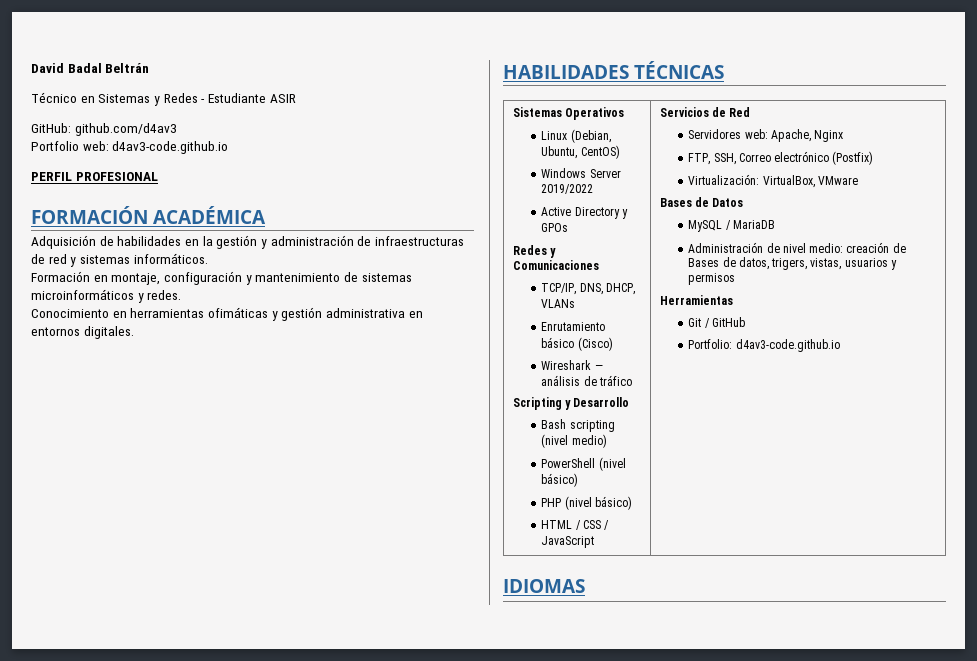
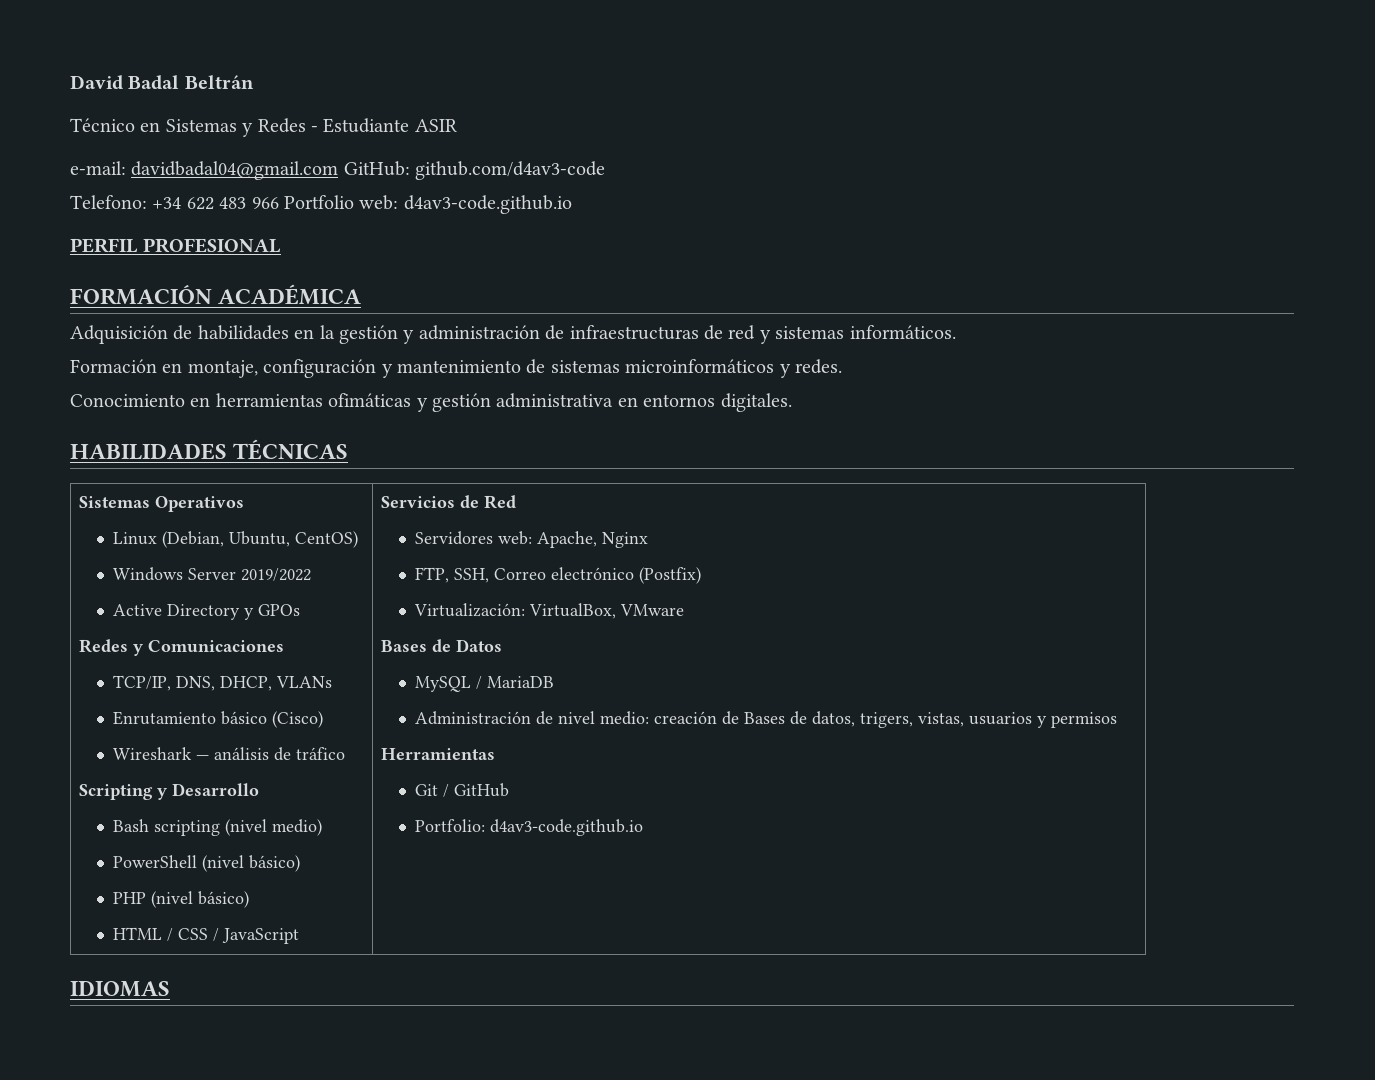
- GitHub: github.com/d4av3
- Portfolio web: d4av3-code.github.io
+ e-mail: davidbadal04@gmail.com GitHub: github.com/d4av3-code
+ Telefono: +34 622 483 966 Portfolio web: d4av3-code.github.io

